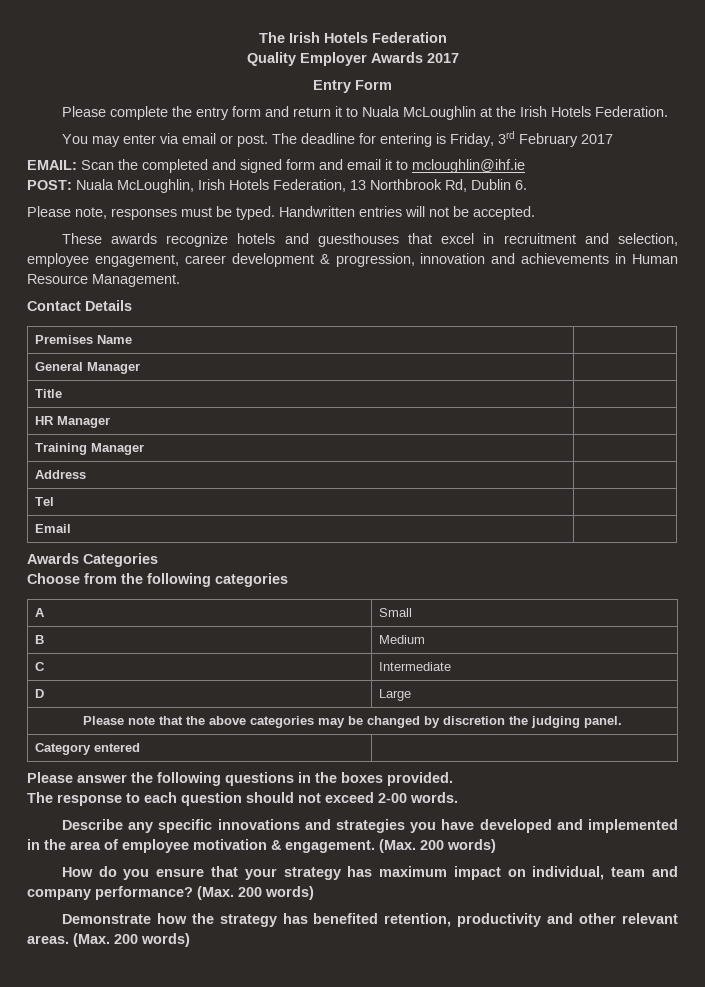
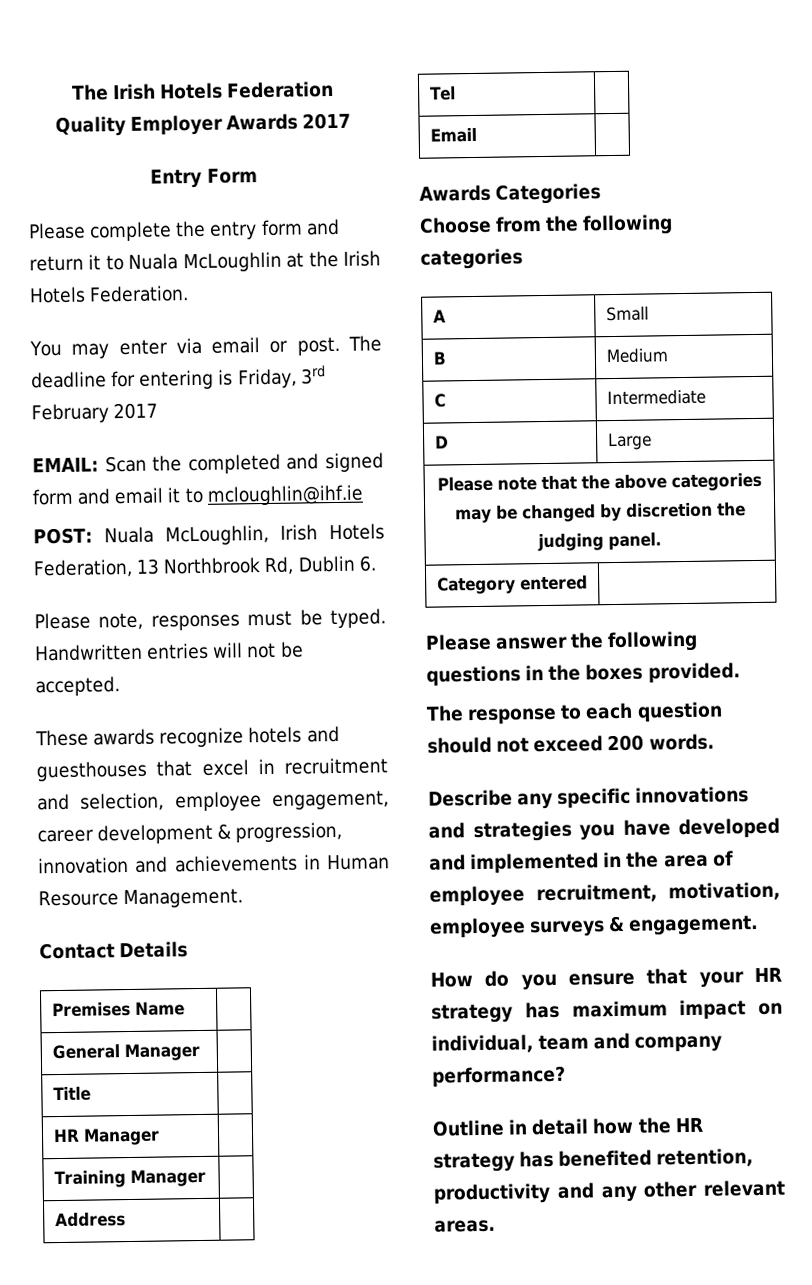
- The response to each question should not exceed 2-00 words.
+ The response to each question should not exceed 200 words.
- Describe any specific innovations and strategies you have developed and implemented in the area of employee motivation & engagement. (Max. 200 words)
+ Describe any specific innovations and strategies you have developed and implemented in the area of employee recruitment, motivation, employee surveys & engagement.
- How do you ensure that your strategy has maximum impact on individual, team and company performance? (Max. 200 words)
- Demonstrate how the strategy has benefited retention, productivity and other relevant areas. (Max. 200 words)
+ How do you ensure that your HR strategy has maximum impact on individual, team and company performance?
+ Outline in detail how the HR strategy has benefited retention, productivity and any other relevant areas.

